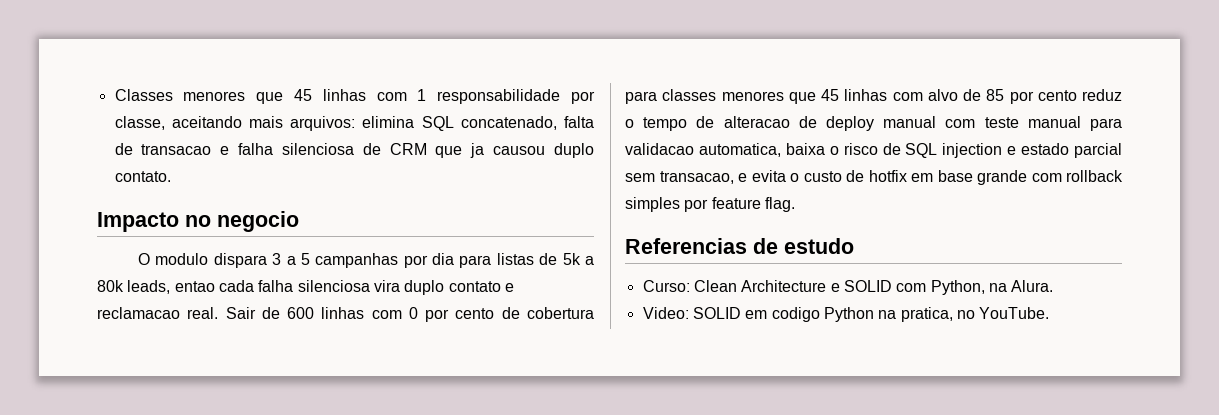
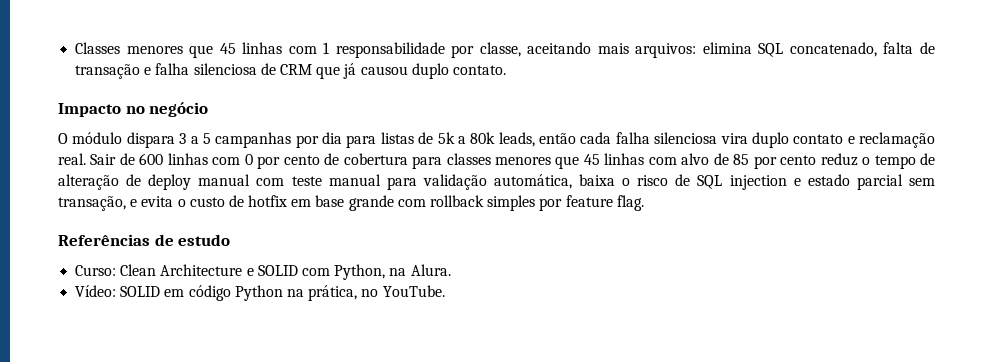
- Classes menores que 45 linhas com 1 responsabilidade por classe, aceitando mais arquivos: elimina SQL concatenado, falta de transacao e falha silenciosa de CRM que ja causou duplo contato.
+ Classes menores que 45 linhas com 1 responsabilidade por classe, aceitando mais arquivos: elimina SQL concatenado, falta de transação e falha silenciosa de CRM que já causou duplo contato.
- Impacto no negocio
- O modulo dispara 3 a 5 campanhas por dia para listas de 5k a 80k leads, entao cada falha silenciosa vira duplo contato e reclamacao real.
+ Impacto no negócio
+ O módulo dispara 3 a 5 campanhas por dia para listas de 5k a 80k leads, então cada falha silenciosa vira duplo contato e reclamação real.
- Sair de 600 linhas com 0 por cento de cobertura para classes menores que 45 linhas com alvo de 85 por cento reduz o tempo de alteracao de deploy manual com teste manual para validacao automatica, baixa o risco de SQL injection e estado parcial sem transacao, e evita o custo de hotfix em base grande com rollback simples por feature flag.
+ Sair de 600 linhas com 0 por cento de cobertura para classes menores que 45 linhas com alvo de 85 por cento reduz o tempo de alteração de deploy manual com teste manual para validação automática, baixa o risco de SQL injection e estado parcial sem transação, e evita o custo de hotfix em base grande com rollback simples por feature flag.
- Referencias de estudo
+ Referências de estudo
- Video: SOLID em codigo Python na pratica, no YouTube.
+ Vídeo: SOLID em código Python na prática, no YouTube.

